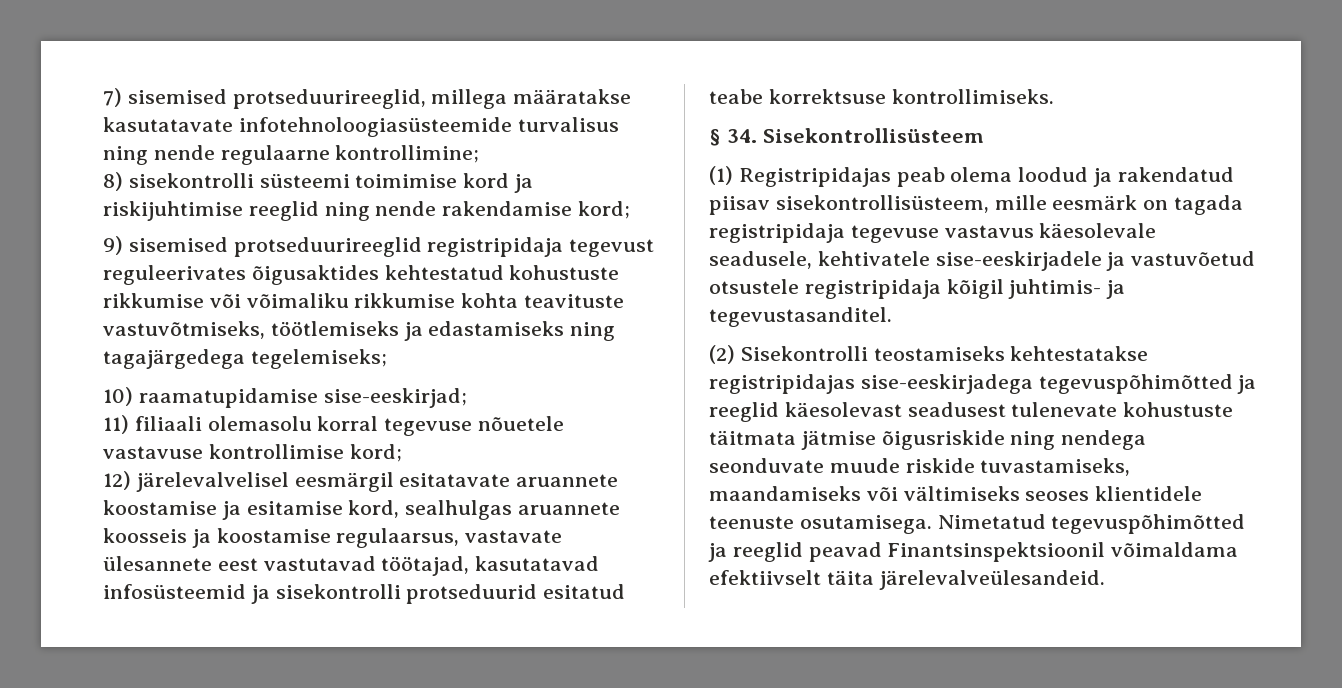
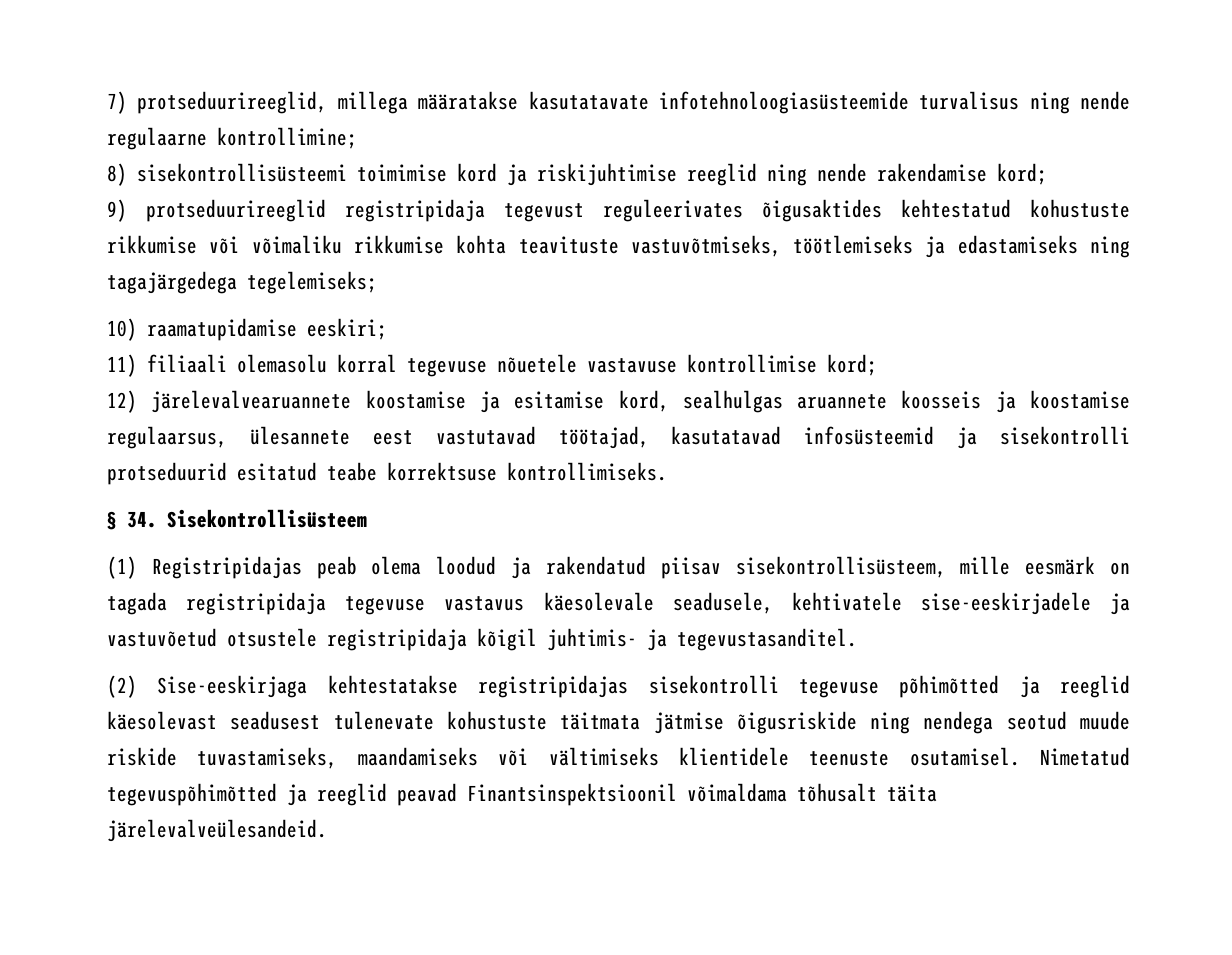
- 7) sisemised protseduurireeglid, millega määratakse kasutatavate infotehnoloogiasüsteemide turvalisus ning nende regulaarne kontrollimine;
+ 7) protseduurireeglid, millega määratakse kasutatavate infotehnoloogiasüsteemide turvalisus ning nende regulaarne kontrollimine;
- 8) sisekontrolli süsteemi toimimise kord ja riskijuhtimise reeglid ning nende rakendamise kord;
+ 8) sisekontrollisüsteemi toimimise kord ja riskijuhtimise reeglid ning nende rakendamise kord;
- 9) sisemised protseduurireeglid registripidaja tegevust reguleerivates õigusaktides kehtestatud kohustuste rikkumise või võimaliku rikkumise kohta teavituste vastuvõtmiseks, töötlemiseks ja edastamiseks ning tagajärgedega tegelemiseks;
+ 9) protseduurireeglid registripidaja tegevust reguleerivates õigusaktides kehtestatud kohustuste rikkumise või võimaliku rikkumise kohta teavituste vastuvõtmiseks, töötlemiseks ja edastamiseks ning tagajärgedega tegelemiseks;
- 10) raamatupidamise sise-eeskirjad;
+ 10) raamatupidamise eeskiri;
- 12) järelevalvelisel eesmärgil esitatavate aruannete koostamise ja esitamise kord, sealhulgas aruannete koosseis ja koostamise regulaarsus, vastavate ülesannete eest vastutavad töötajad, kasutatavad infosüsteemid ja sisekontrolli protseduurid esitatud teabe korrektsuse kontrollimiseks.
+ 12) järelevalvearuannete koostamise ja esitamise kord, sealhulgas aruannete koosseis ja koostamise regulaarsus, ülesannete eest vastutavad töötajad, kasutatavad infosüsteemid ja sisekontrolli protseduurid esitatud teabe korrektsuse kontrollimiseks.
- (2) Sisekontrolli teostamiseks kehtestatakse registripidajas sise-eeskirjadega tegevuspõhimõtted ja reeglid käesolevast seadusest tulenevate kohustuste täitmata jätmise õigusriskide ning nendega seonduvate muude riskide tuvastamiseks, maandamiseks või vältimiseks seoses klientidele teenuste osutamisega.
+ (2) Sise-eeskirjaga kehtestatakse registripidajas sisekontrolli tegevuse põhimõtted ja reeglid käesolevast seadusest tulenevate kohustuste täitmata jätmise õigusriskide ning nendega seotud muude riskide tuvastamiseks, maandamiseks või vältimiseks klientidele teenuste osutamisel.
- Nimetatud tegevuspõhimõtted ja reeglid peavad Finantsinspektsioonil võimaldama efektiivselt täita järelevalveülesandeid.
+ Nimetatud tegevuspõhimõtted ja reeglid peavad Finantsinspektsioonil võimaldama tõhusalt täita järelevalveülesandeid.

